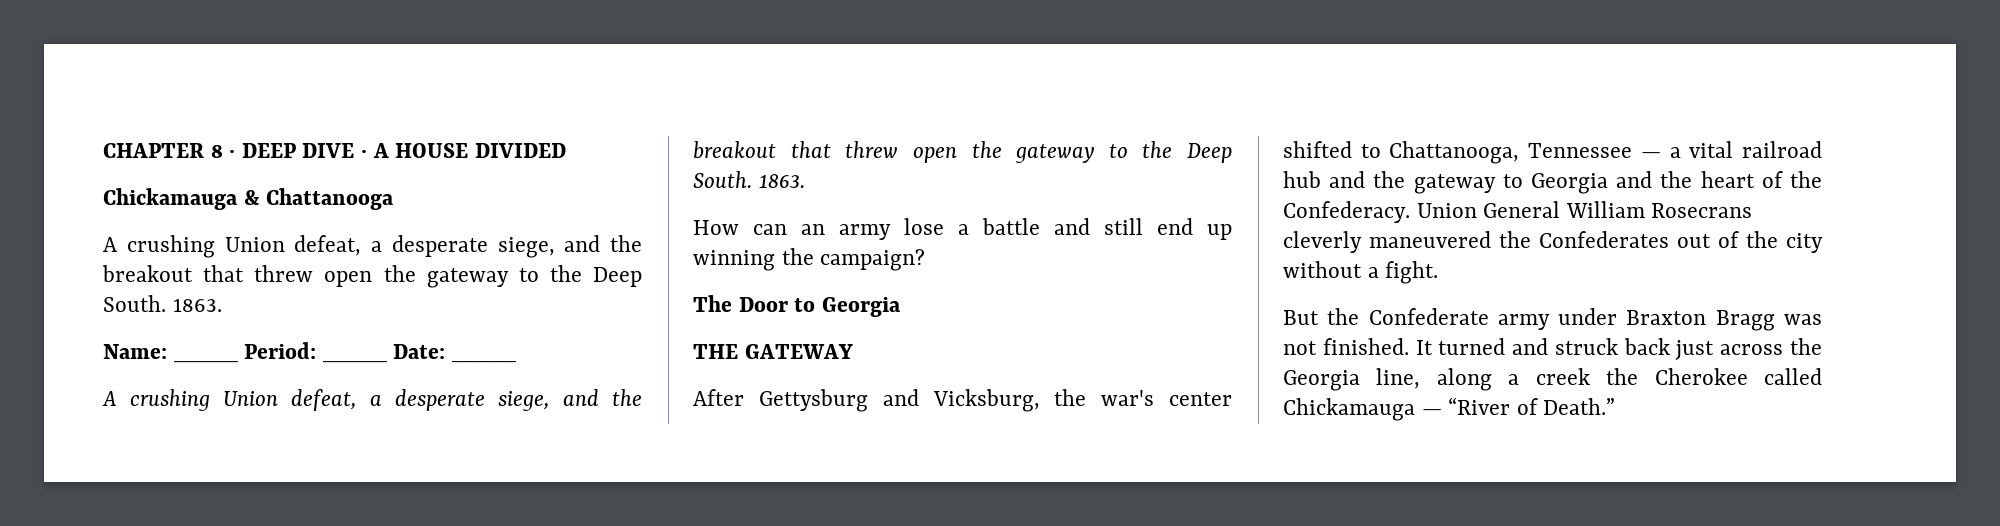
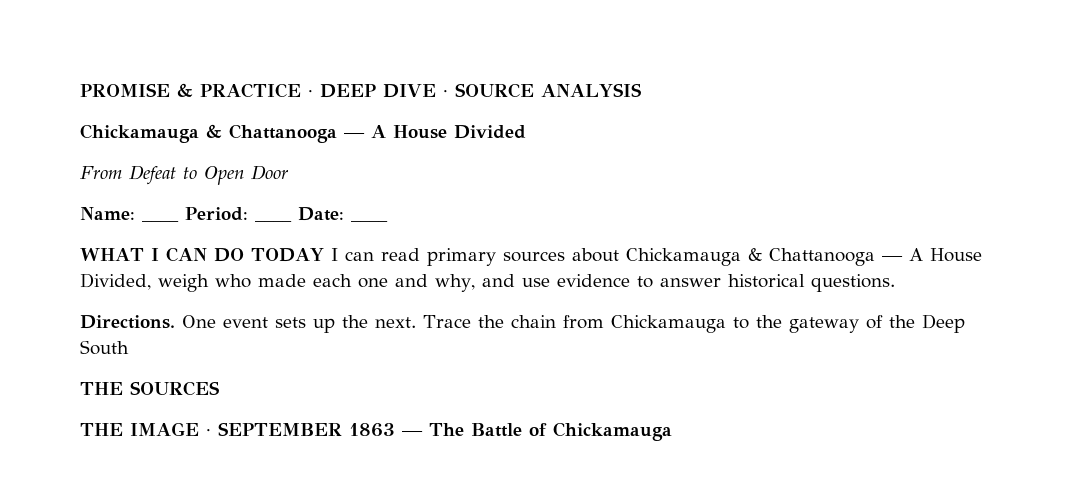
- CHAPTER 8 · DEEP DIVE · A HOUSE DIVIDED
- Chickamauga & Chattanooga
- A crushing Union defeat, a desperate siege, and the breakout that threw open the gateway to the Deep South. 1863.
+ PROMISE & PRACTICE · DEEP DIVE · SOURCE ANALYSIS
+ Chickamauga & Chattanooga — A House Divided
+ From Defeat to Open Door
  Name: ____ Period: ____ Date: ____
- A crushing Union defeat, a desperate siege, and the breakout that threw open the gateway to the Deep South. 1863.
- How can an army lose a battle and still end up winning the campaign?
- The Door to Georgia
- THE GATEWAY
- After Gettysburg and Vicksburg, the war's center shifted to Chattanooga, Tennessee — a vital railroad hub and the gateway to Georgia and the heart of the Confederacy. Union General William Rosecrans cleverly maneuvered the Confederates out of the city without a fight.
- But the Confederate army under Braxton Bragg was not finished. It turned and struck back just across the Georgia line, along a creek the Cherokee called Chickamauga — “River of Death.”
+ WHAT I CAN DO TODAY I can read primary sources about Chickamauga & Chattanooga — A House Divided, weigh who made each one and why, and use evidence to answer historical questions.
+ Directions. One event sets up the next. Trace the chain from Chickamauga to the gateway of the Deep South
+ THE SOURCES
+ THE IMAGE · SEPTEMBER 1863 — The Battle of Chickamauga

